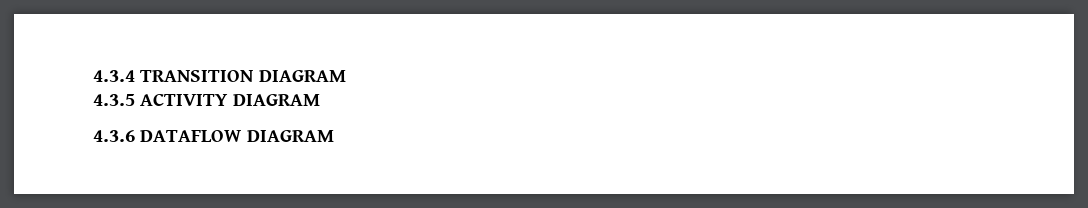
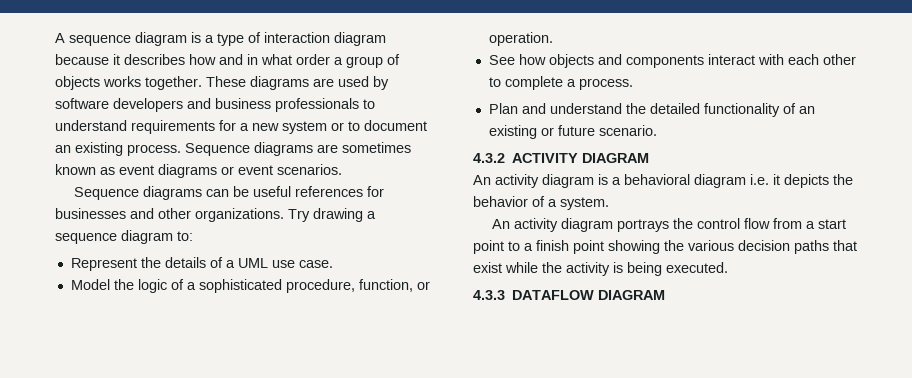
- 4.3.4 TRANSITION DIAGRAM
- 4.3.5 ACTIVITY DIAGRAM
- 4.3.6 DATAFLOW DIAGRAM
+ A sequence diagram is a type of interaction diagram because it describes how and in what order a group of objects works together. These diagrams are used by software developers and business professionals to understand requirements for a new system or to document an existing process. Sequence diagrams are sometimes known as event diagrams or event scenarios.
+ Sequence diagrams can be useful references for businesses and other organizations. Try drawing a sequence diagram to:
+ Represent the details of a UML use case.
+ Model the logic of a sophisticated procedure, function, or operation.
+ See how objects and components interact with each other to complete a process.
+ Plan and understand the detailed functionality of an existing or future scenario.
+ 4.3.2 ACTIVITY DIAGRAM
+ An activity diagram is a behavioral diagram i.e. it depicts the behavior of a system.
+ An activity diagram portrays the control flow from a start point to a finish point showing the various decision paths that exist while the activity is being executed.
+ 4.3.3 DATAFLOW DIAGRAM

